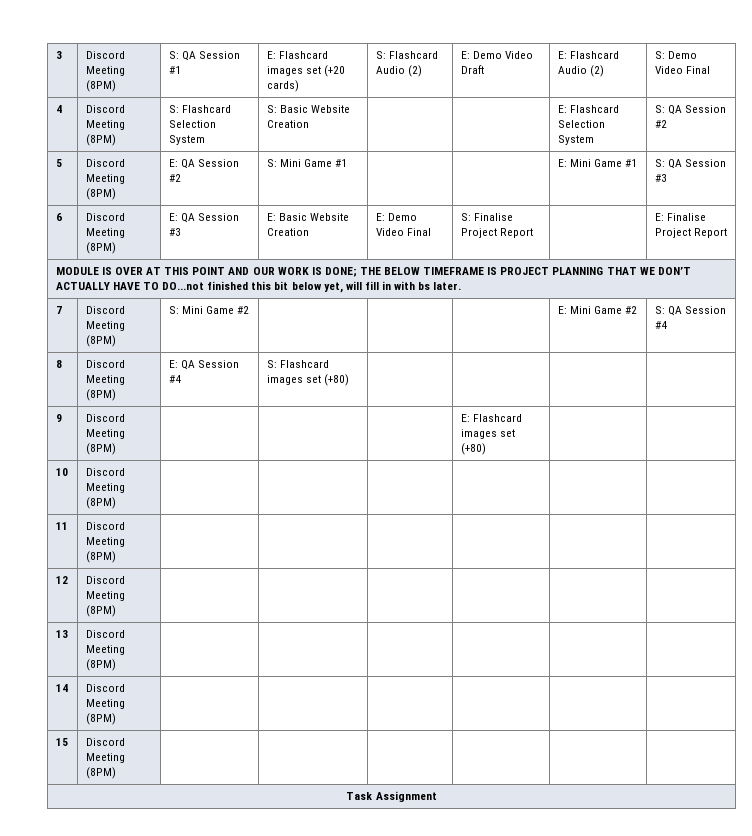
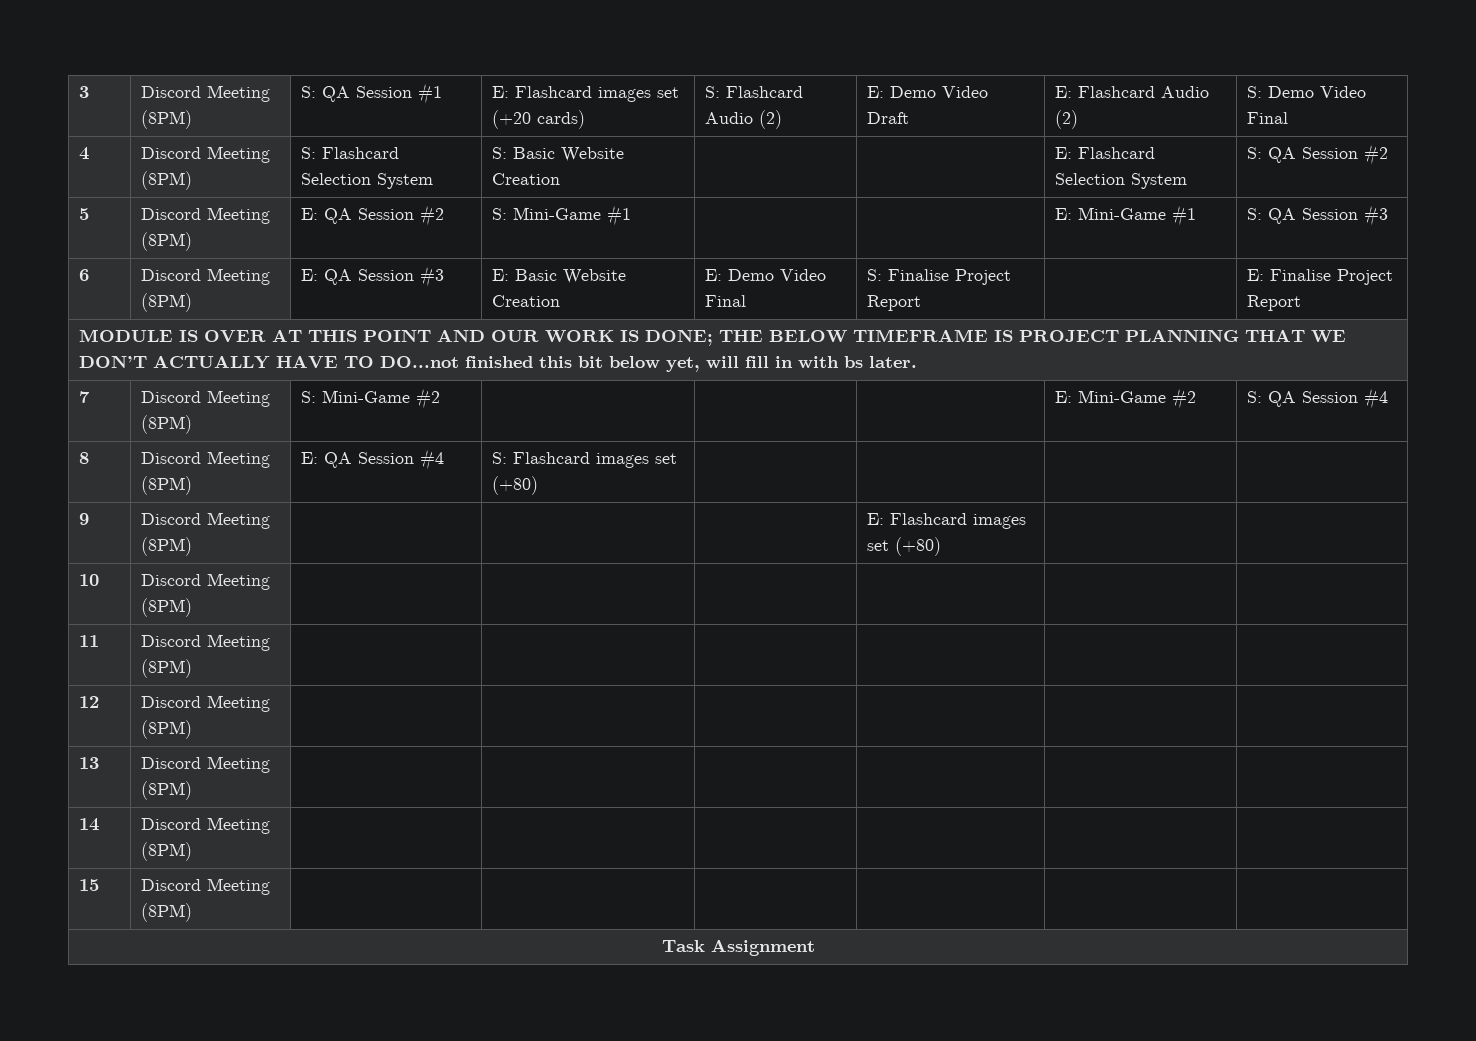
- 5 | Discord Meeting (8PM) | E: QA Session #2 | S: Mini Game #1 | | | E: Mini Game #1 | S: QA Session #3
+ 5 | Discord Meeting (8PM) | E: QA Session #2 | S: Mini-Game #1 | | | E: Mini-Game #1 | S: QA Session #3
- 7 | Discord Meeting (8PM) | S: Mini Game #2 | | | | E: Mini Game #2 | S: QA Session #4
+ 7 | Discord Meeting (8PM) | S: Mini-Game #2 | | | | E: Mini-Game #2 | S: QA Session #4

